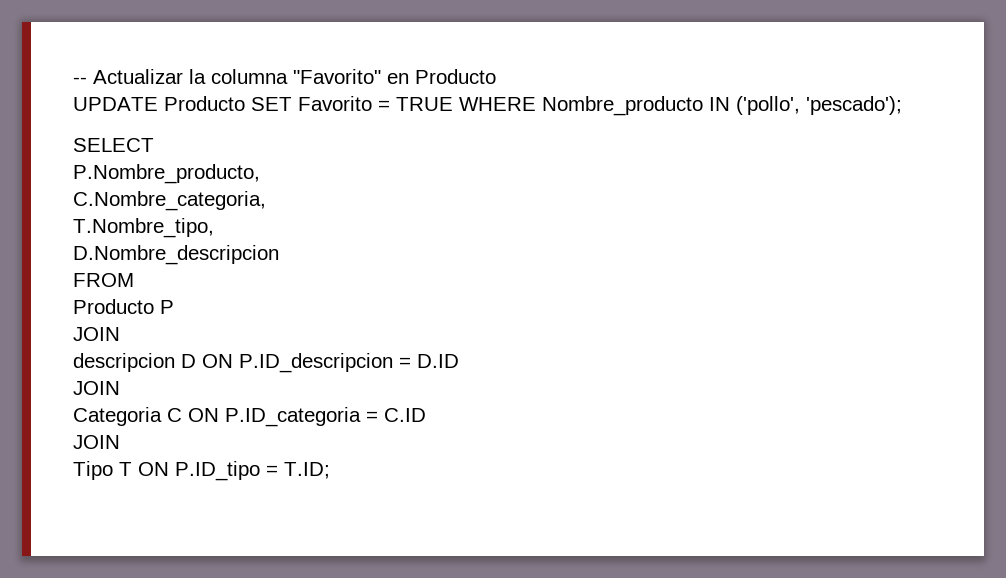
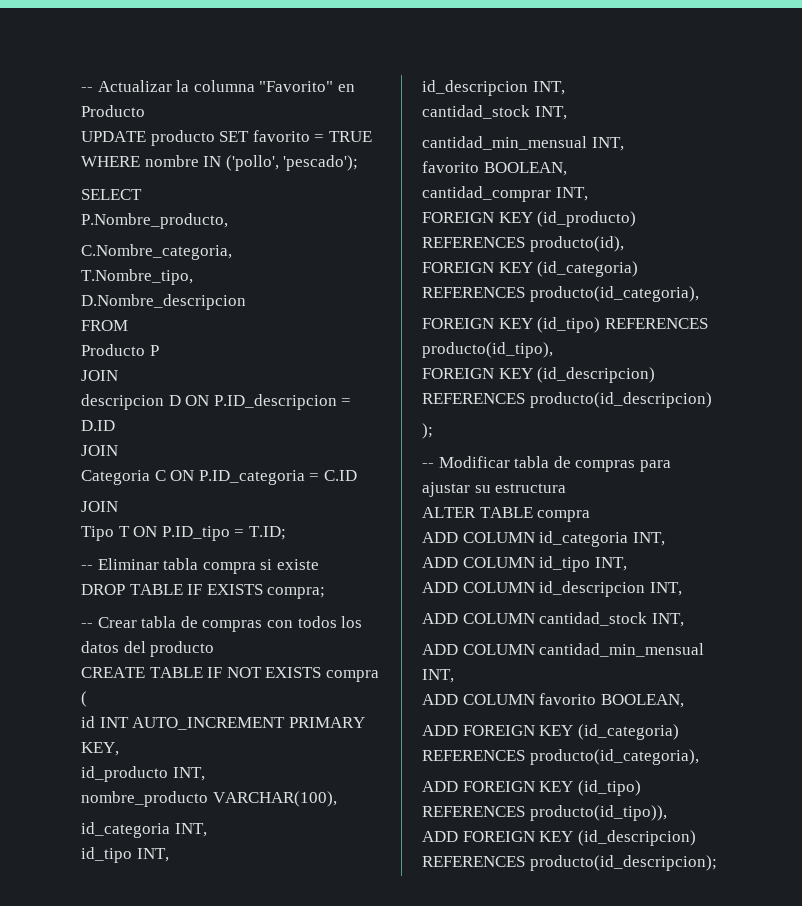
- UPDATE Producto SET Favorito = TRUE WHERE Nombre_producto IN ('pollo', 'pescado');
+ UPDATE producto SET favorito = TRUE WHERE nombre IN ('pollo', 'pescado');
+ -- Eliminar tabla compra si existe
+ DROP TABLE IF EXISTS compra;
+ -- Crear tabla de compras con todos los datos del producto
+ CREATE TABLE IF NOT EXISTS compra (
+ id INT AUTO_INCREMENT PRIMARY KEY,
+ id_producto INT,
+ nombre_producto VARCHAR(100),
+ id_categoria INT,
+ id_tipo INT,
+ id_descripcion INT,
+ cantidad_stock INT,
+ cantidad_min_mensual INT,
+ favorito BOOLEAN,
+ cantidad_comprar INT,
+ FOREIGN KEY (id_producto) REFERENCES producto(id),
+ FOREIGN KEY (id_categoria) REFERENCES producto(id_categoria),
+ FOREIGN KEY (id_tipo) REFERENCES producto(id_tipo),
+ FOREIGN KEY (id_descripcion) REFERENCES producto(id_descripcion)
+ );
+ -- Modificar tabla de compras para ajustar su estructura
+ ALTER TABLE compra
+ ADD COLUMN id_categoria INT,
+ ADD COLUMN id_tipo INT,
+ ADD COLUMN id_descripcion INT,
+ ADD COLUMN cantidad_stock INT,
+ ADD COLUMN cantidad_min_mensual INT,
+ ADD COLUMN favorito BOOLEAN,
+ ADD FOREIGN KEY (id_categoria) REFERENCES producto(id_categoria),
+ ADD FOREIGN KEY (id_tipo) REFERENCES producto(id_tipo)),
+ ADD FOREIGN KEY (id_descripcion) REFERENCES producto(id_descripcion);

